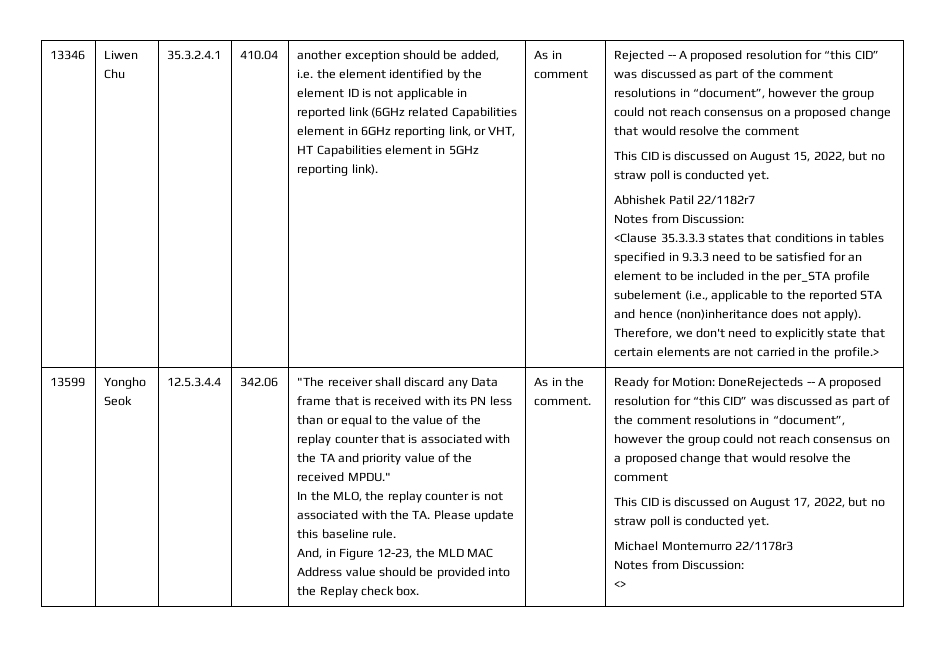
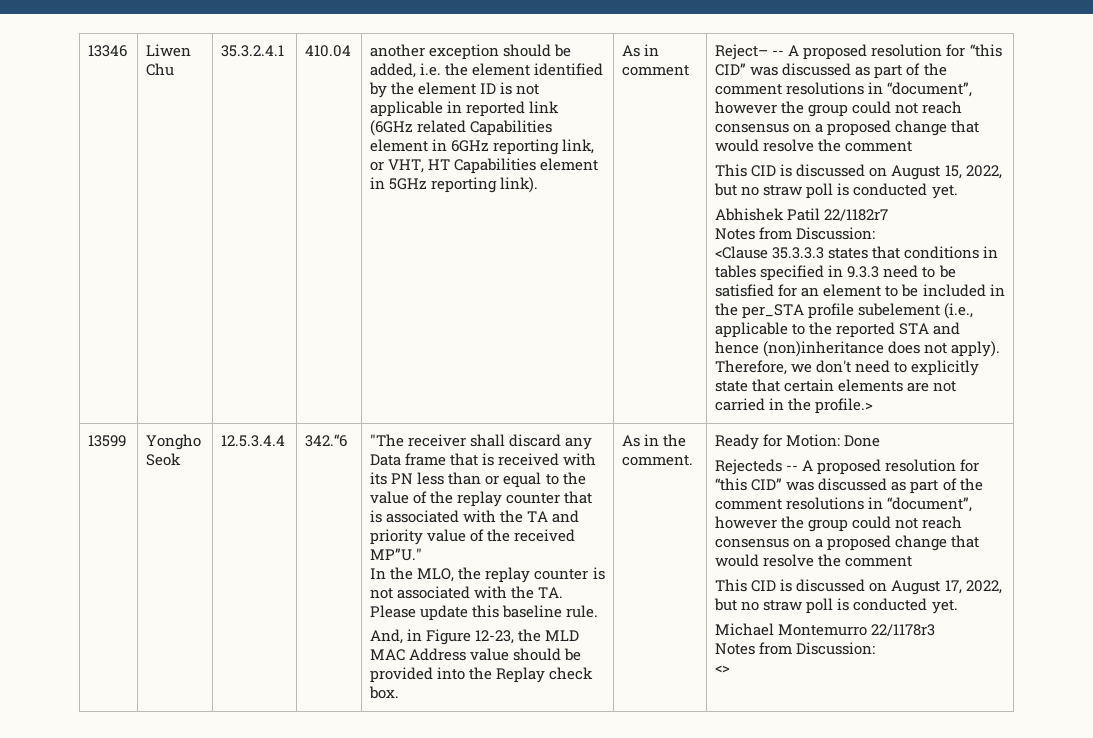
- Rejected -- A proposed resolution for “this CID” was discussed as part of the comment resolutions in “document”, however the group could not reach consensus on a proposed change that would resolve the comment
+ Reject– -- A proposed resolution for “this CID” was discussed as part of the comment resolutions in “document”, however the group could not reach consensus on a proposed change that would resolve the comment
- 342.06
+ 342.“6
- "The receiver shall discard any Data frame that is received with its PN less than or equal to the value of the replay counter that is associated with the TA and priority value of the received MPDU."
+ "The receiver shall discard any Data frame that is received with its PN less than or equal to the value of the replay counter that is associated with the TA and priority value of the received MP”U."
- Ready for Motion: DoneRejecteds -- A proposed resolution for “this CID” was discussed as part of the comment resolutions in “document”, however the group could not reach consensus on a proposed change that would resolve the comment
+ Ready for Motion: Done
+ Rejecteds -- A proposed resolution for “this CID” was discussed as part of the comment resolutions in “document”, however the group could not reach consensus on a proposed change that would resolve the comment

